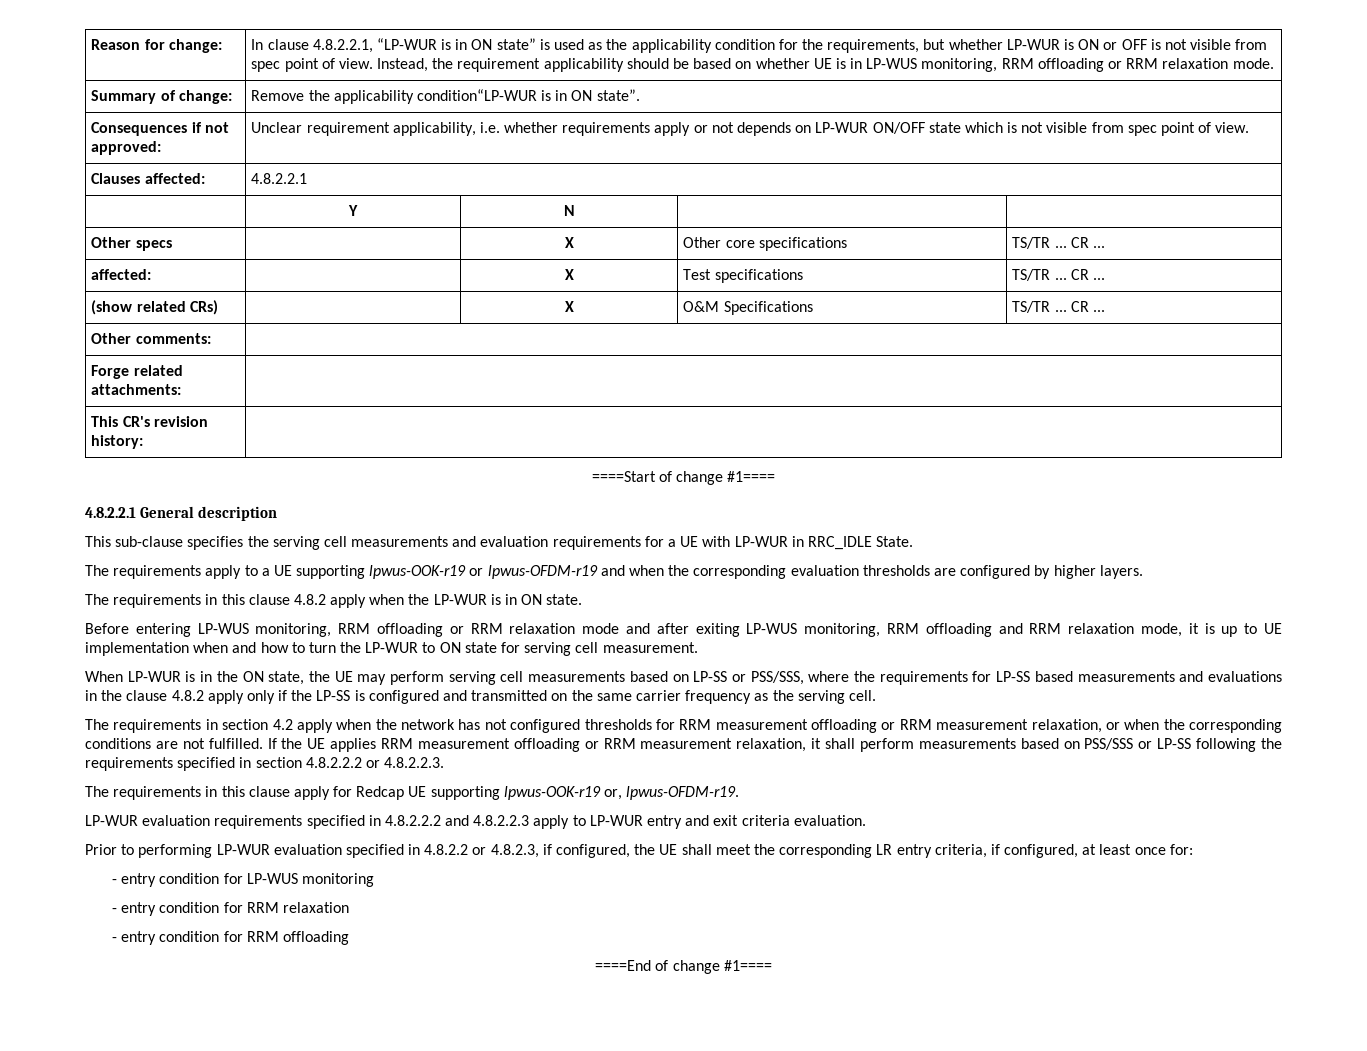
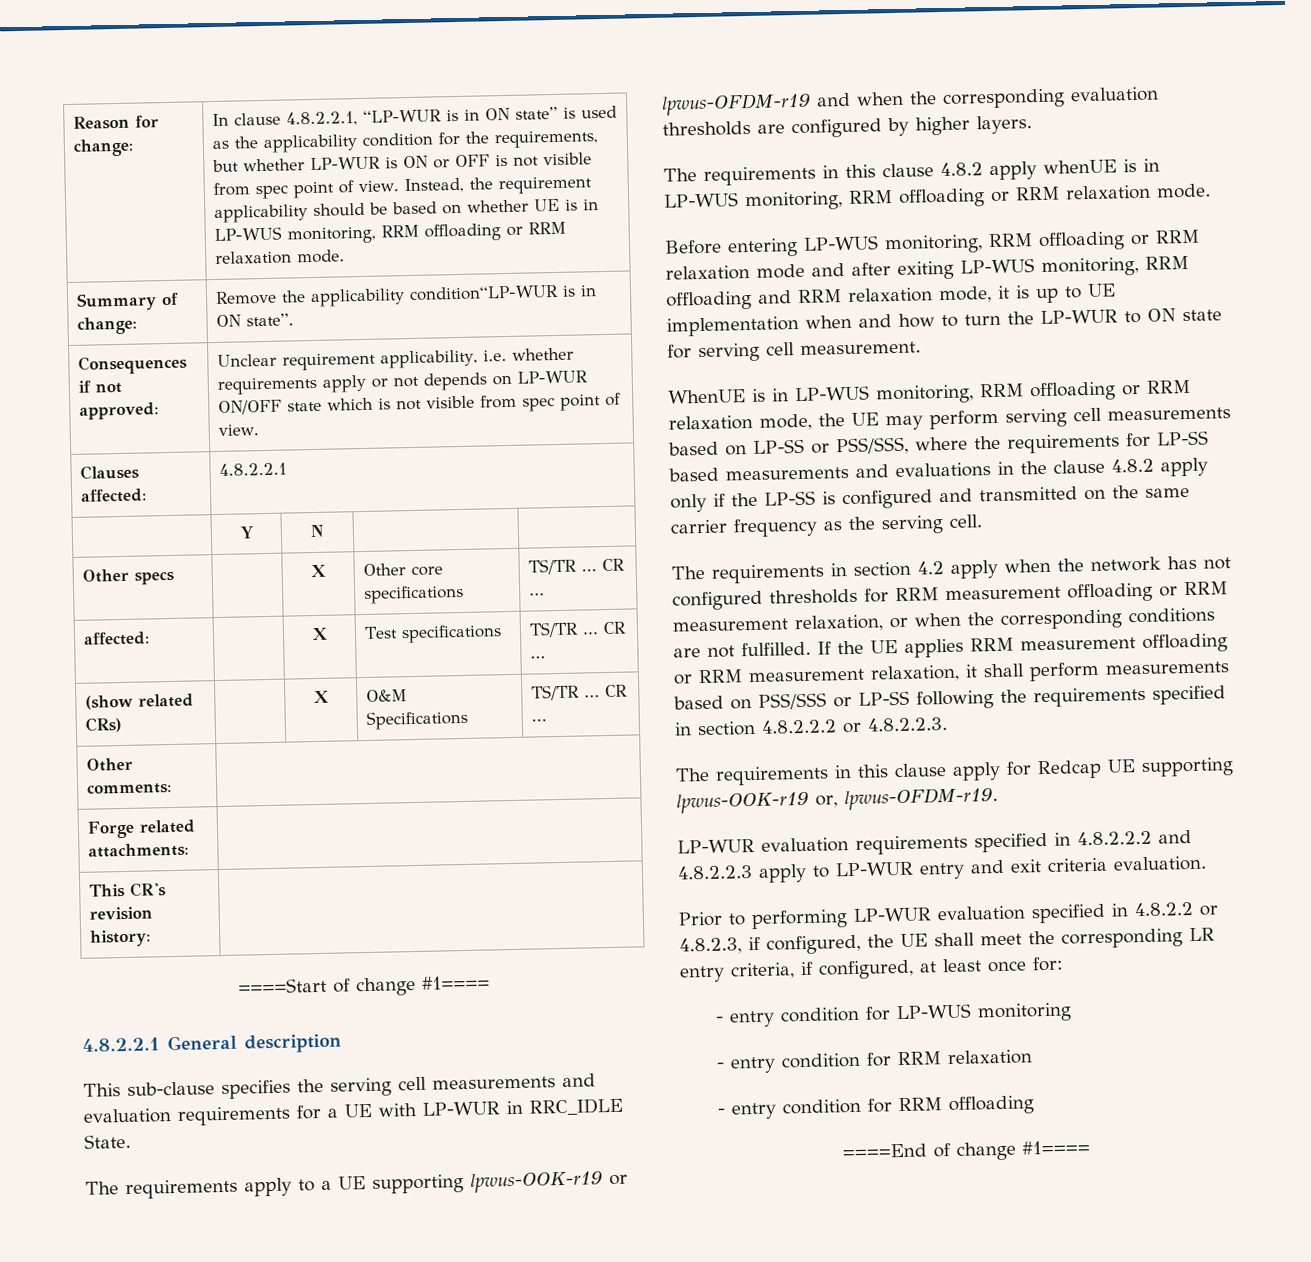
- The requirements in this clause 4.8.2 apply when the LP-WUR is in ON state.
+ The requirements in this clause 4.8.2 apply whenUE is in LP-WUS monitoring, RRM offloading or RRM relaxation mode.
- When LP-WUR is in the ON state, the UE may perform serving cell measurements based on LP-SS or PSS/SSS, where the requirements for LP-SS based measurements and evaluations in the clause 4.8.2 apply only if the LP-SS is configured and transmitted on the same carrier frequency as the serving cell.
+ WhenUE is in LP-WUS monitoring, RRM offloading or RRM relaxation mode, the UE may perform serving cell measurements based on LP-SS or PSS/SSS, where the requirements for LP-SS based measurements and evaluations in the clause 4.8.2 apply only if the LP-SS is configured and transmitted on the same carrier frequency as the serving cell.

